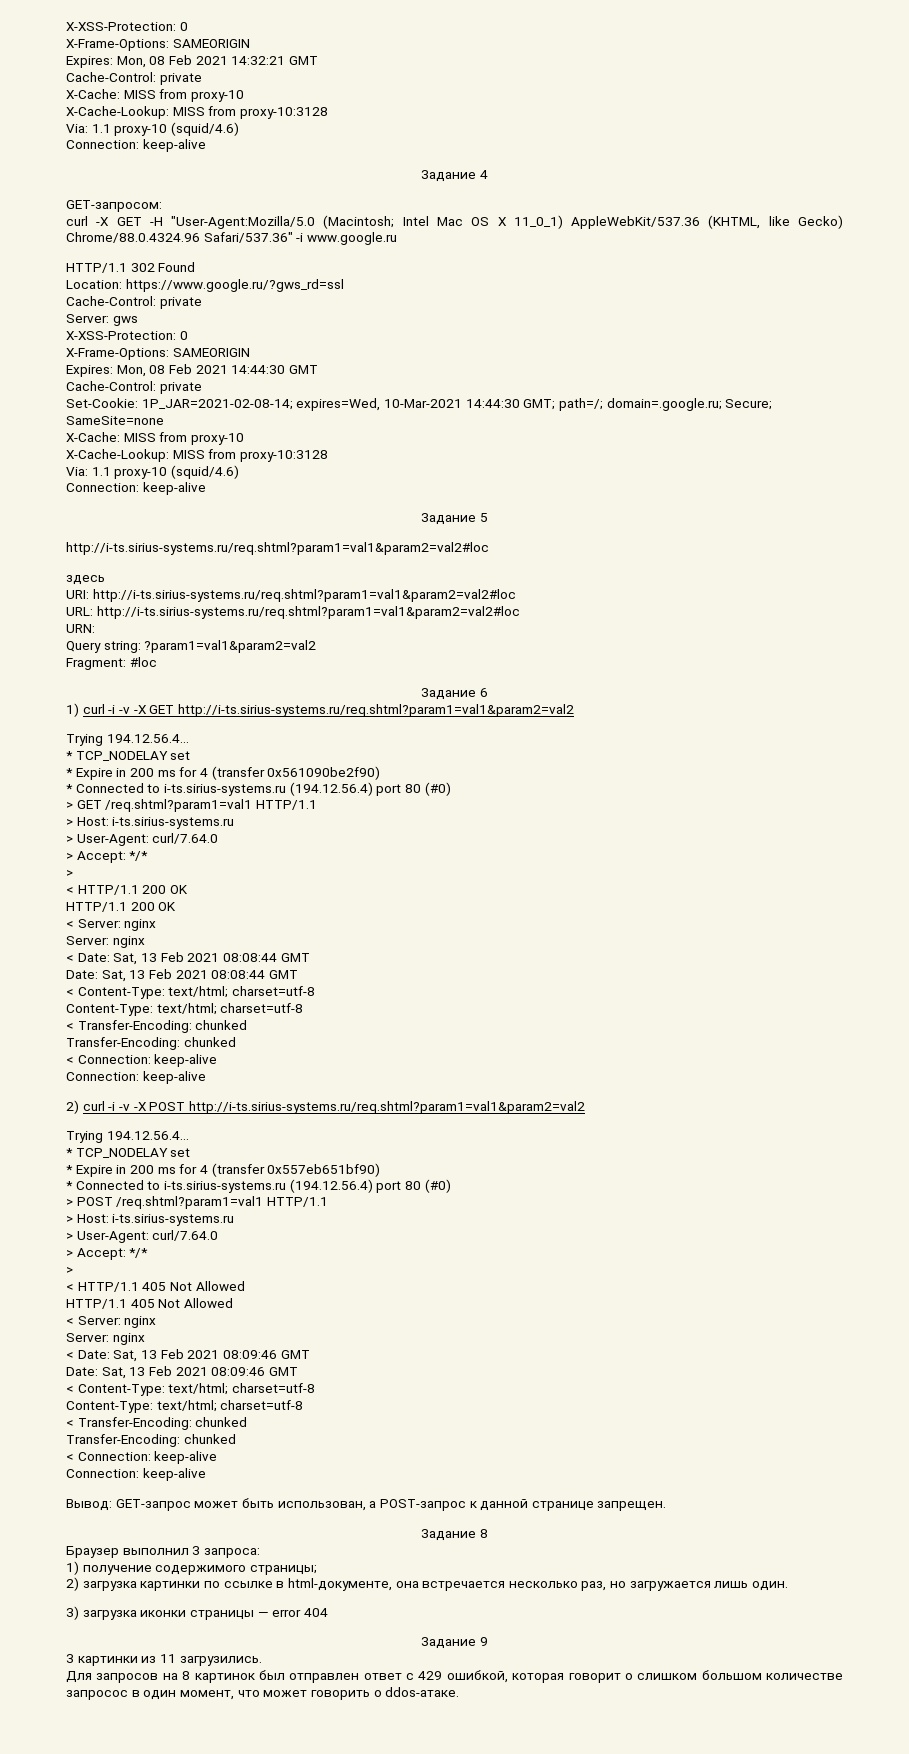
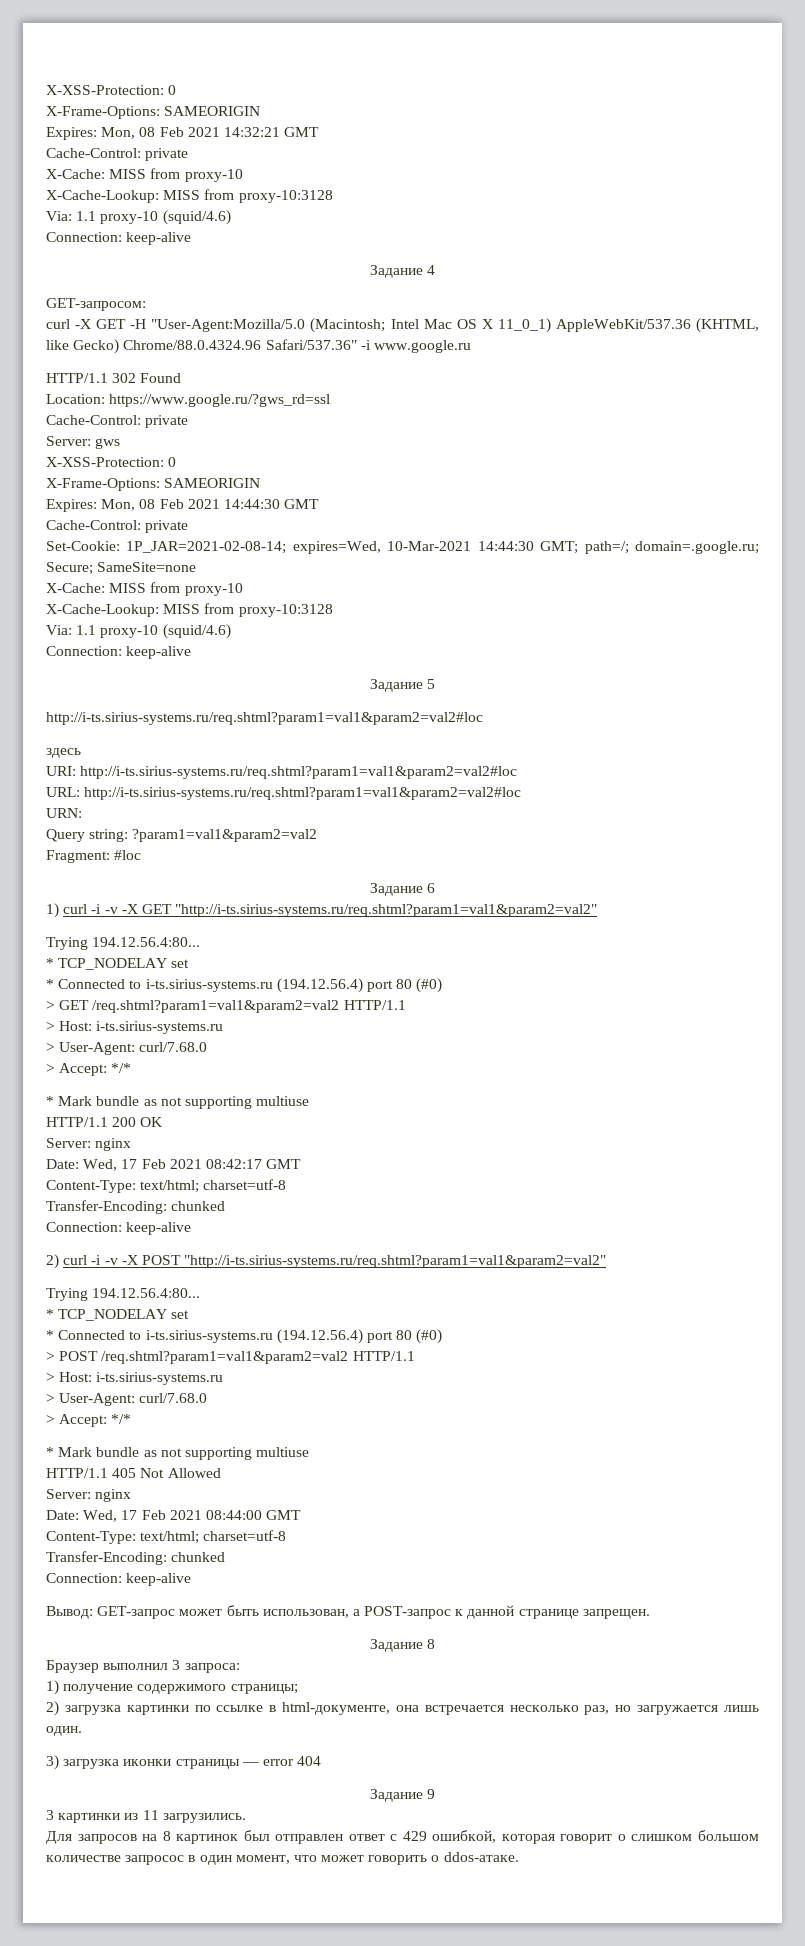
- 1) curl -i -v -X GET http://i-ts.sirius-systems.ru/req.shtml?param1=val1&param2=val2
- Trying 194.12.56.4...
+ 1) curl -i -v -X GET "http://i-ts.sirius-systems.ru/req.shtml?param1=val1&param2=val2"
+ Trying 194.12.56.4:80...
  * TCP_NODELAY set
- * Expire in 200 ms for 4 (transfer 0x561090be2f90)
- > GET /req.shtml?param1=val1 HTTP/1.1
+ > GET /req.shtml?param1=val1&param2=val2 HTTP/1.1
  > Host: i-ts.sirius-systems.ru
- > User-Agent: curl/7.64.0
+ > User-Agent: curl/7.68.0
  > Accept: */*
- >
- < HTTP/1.1 200 OK
+ * Mark bundle as not supporting multiuse
  HTTP/1.1 200 OK
- < Server: nginx
  Server: nginx
- < Date: Sat, 13 Feb 2021 08:08:44 GMT
- Date: Sat, 13 Feb 2021 08:08:44 GMT
- < Content-Type: text/html; charset=utf-8
+ Date: Wed, 17 Feb 2021 08:42:17 GMT
  Content-Type: text/html; charset=utf-8
- < Transfer-Encoding: chunked
  Transfer-Encoding: chunked
- < Connection: keep-alive
- 2) curl -i -v -X POST http://i-ts.sirius-systems.ru/req.shtml?param1=val1&param2=val2
- Trying 194.12.56.4...
+ 2) curl -i -v -X POST "http://i-ts.sirius-systems.ru/req.shtml?param1=val1&param2=val2"
+ Trying 194.12.56.4:80...
  * TCP_NODELAY set
- * Expire in 200 ms for 4 (transfer 0x557eb651bf90)
- > POST /req.shtml?param1=val1 HTTP/1.1
+ > POST /req.shtml?param1=val1&param2=val2 HTTP/1.1
  > Host: i-ts.sirius-systems.ru
- > User-Agent: curl/7.64.0
+ > User-Agent: curl/7.68.0
  > Accept: */*
- >
- < HTTP/1.1 405 Not Allowed
+ * Mark bundle as not supporting multiuse
  HTTP/1.1 405 Not Allowed
- < Server: nginx
  Server: nginx
- < Date: Sat, 13 Feb 2021 08:09:46 GMT
- Date: Sat, 13 Feb 2021 08:09:46 GMT
- < Content-Type: text/html; charset=utf-8
+ Date: Wed, 17 Feb 2021 08:44:00 GMT
  Content-Type: text/html; charset=utf-8
- < Transfer-Encoding: chunked
  Transfer-Encoding: chunked
- < Connection: keep-alive

